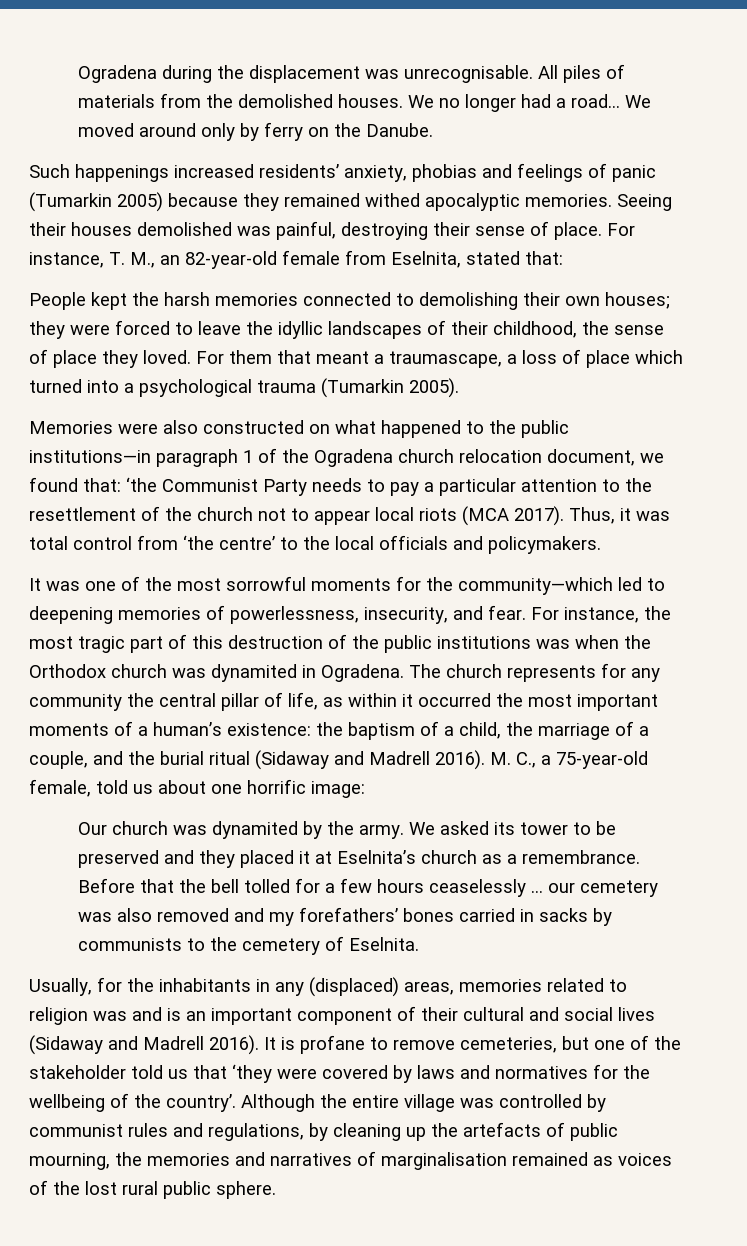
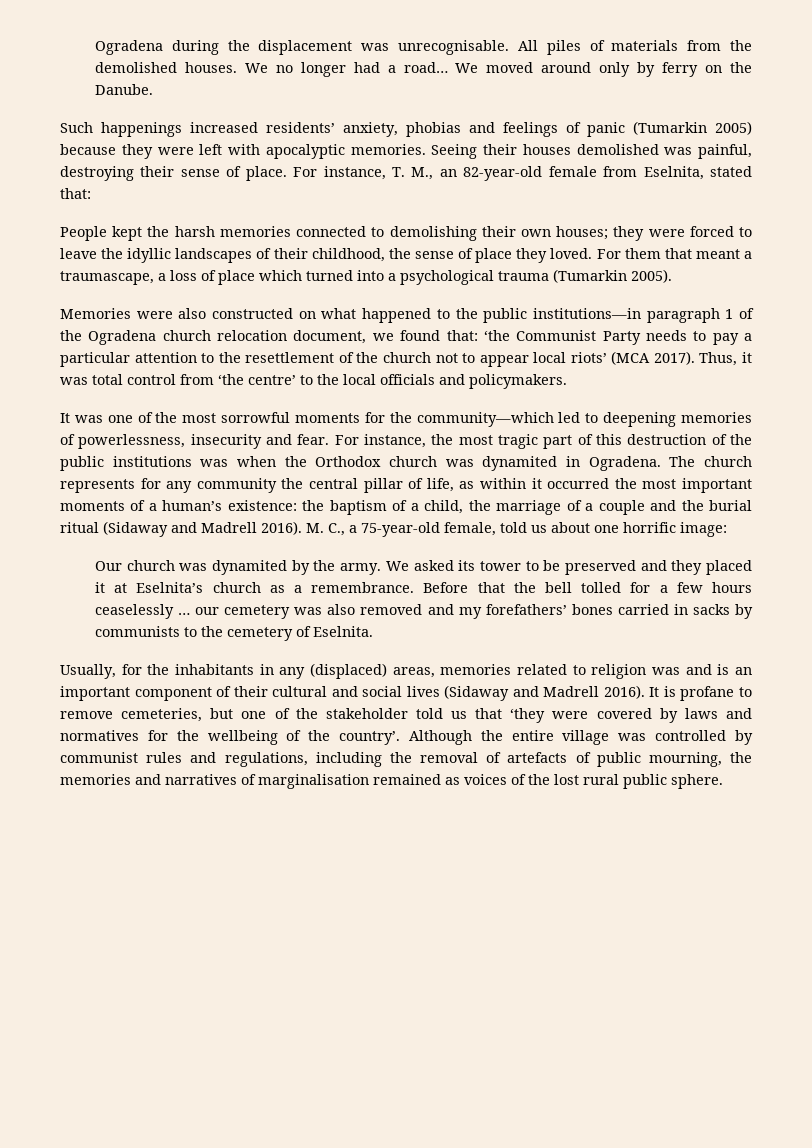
- Such happenings increased residents’ anxiety, phobias and feelings of panic (Tumarkin 2005) because they remained withed apocalyptic memories.
+ Such happenings increased residents’ anxiety, phobias and feelings of panic (Tumarkin 2005) because they were left with apocalyptic memories.
- Memories were also constructed on what happened to the public institutions—in paragraph 1 of the Ogradena church relocation document, we found that: ‘the Communist Party needs to pay a particular attention to the resettlement of the church not to appear local riots (MCA 2017).
+ Memories were also constructed on what happened to the public institutions—in paragraph 1 of the Ogradena church relocation document, we found that: ‘the Communist Party needs to pay a particular attention to the resettlement of the church not to appear local riots’ (MCA 2017).
- It was one of the most sorrowful moments for the community—which led to deepening memories of powerlessness, insecurity, and fear.
+ It was one of the most sorrowful moments for the community—which led to deepening memories of powerlessness, insecurity and fear.
- The church represents for any community the central pillar of life, as within it occurred the most important moments of a human’s existence: the baptism of a child, the marriage of a couple, and the burial ritual (Sidaway and Madrell 2016).
+ The church represents for any community the central pillar of life, as within it occurred the most important moments of a human’s existence: the baptism of a child, the marriage of a couple and the burial ritual (Sidaway and Madrell 2016).
- Although the entire village was controlled by communist rules and regulations, by cleaning up the artefacts of public mourning, the memories and narratives of marginalisation remained as voices of the lost rural public sphere.
+ Although the entire village was controlled by communist rules and regulations, including the removal of artefacts of public mourning, the memories and narratives of marginalisation remained as voices of the lost rural public sphere.

